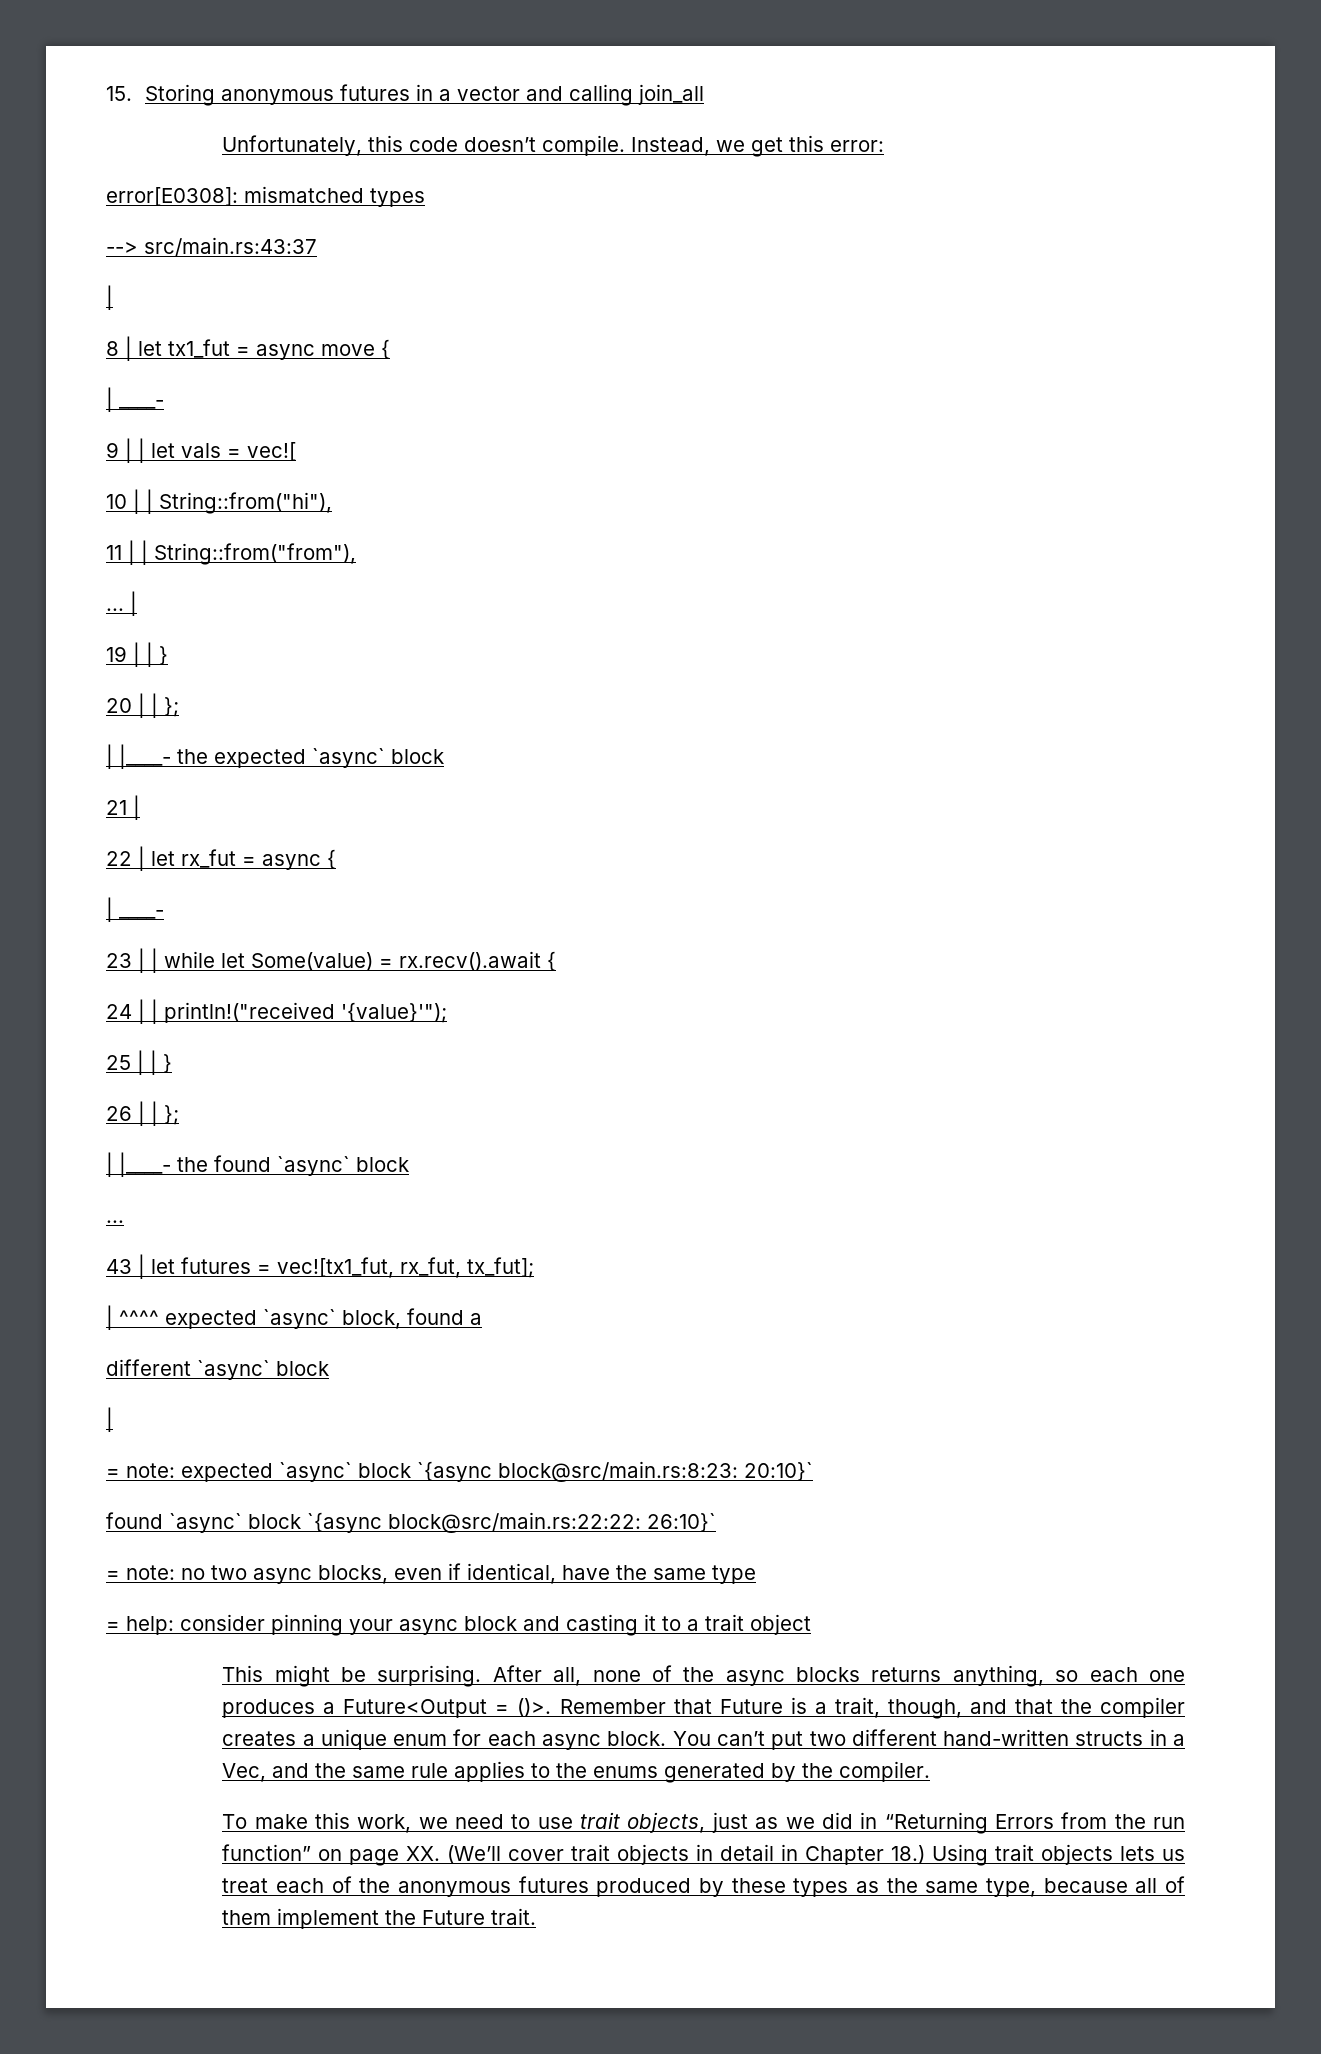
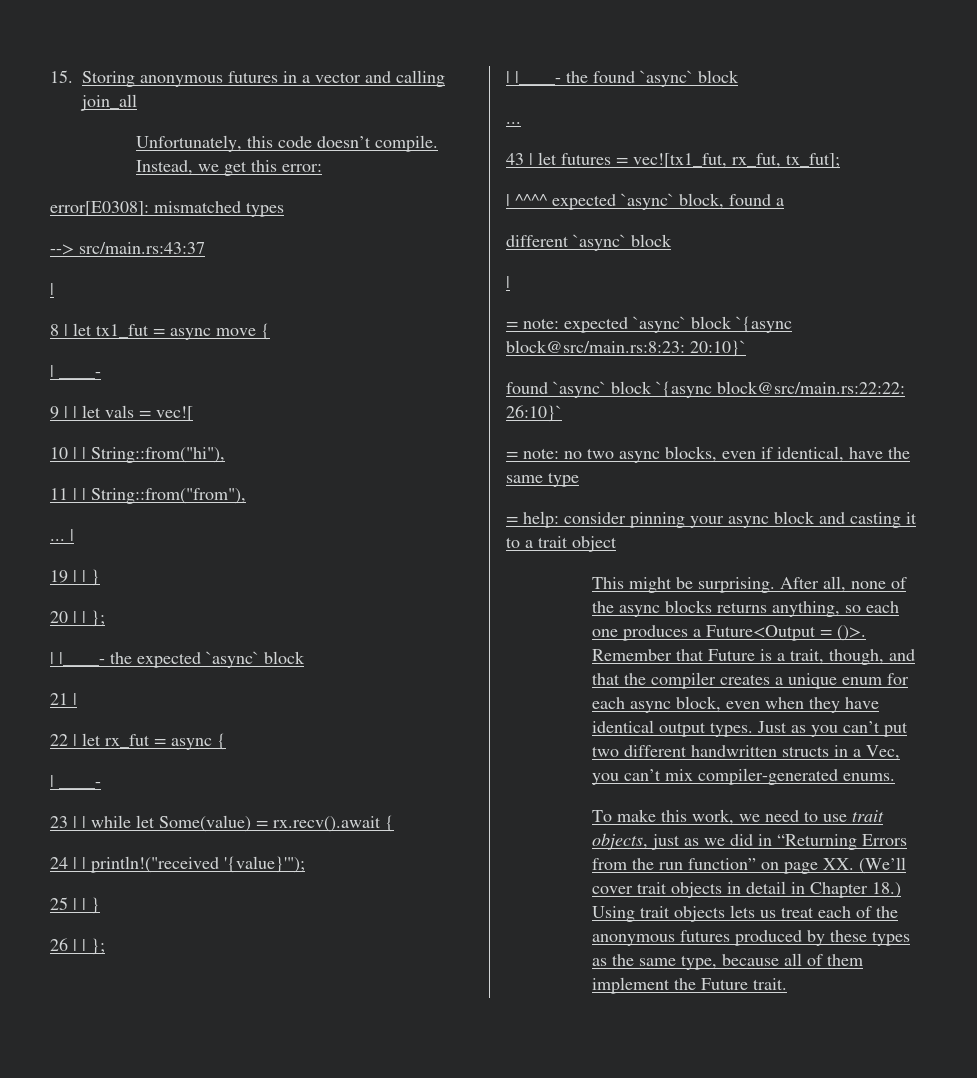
- Remember that Future is a trait, though, and that the compiler creates a unique enum for each async block. You can’t put two different hand-written structs in a Vec, and the same rule applies to the enums generated by the compiler.
+ Remember that Future is a trait, though, and that the compiler creates a unique enum for each async block, even when they have identical output types. Just as you can’t put two different handwritten structs in a Vec, you can’t mix compiler-generated enums.

